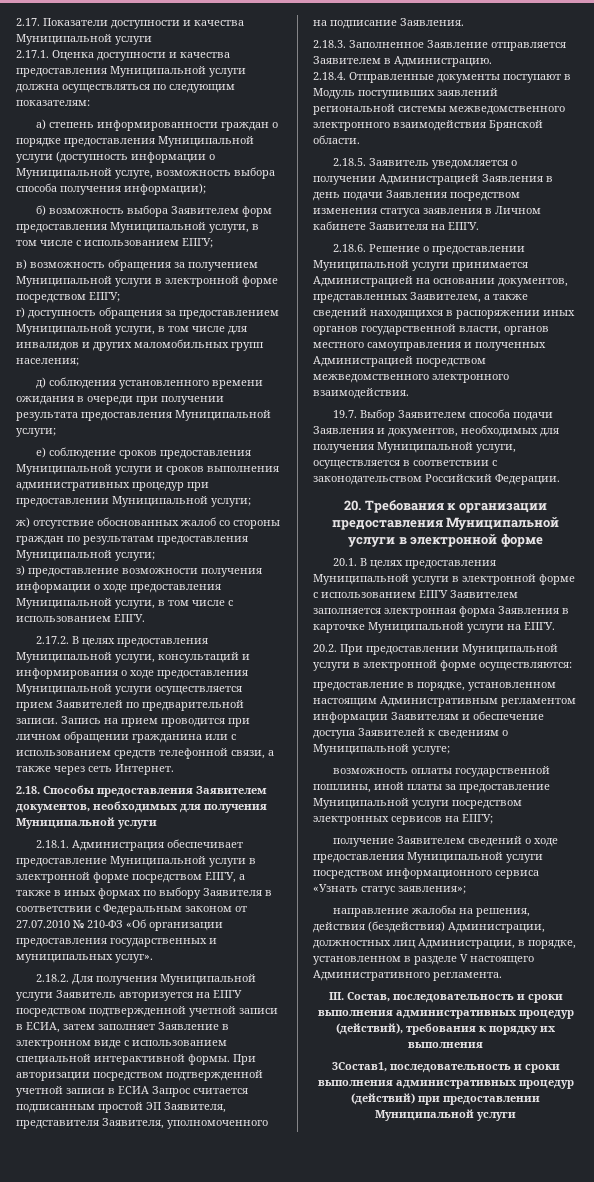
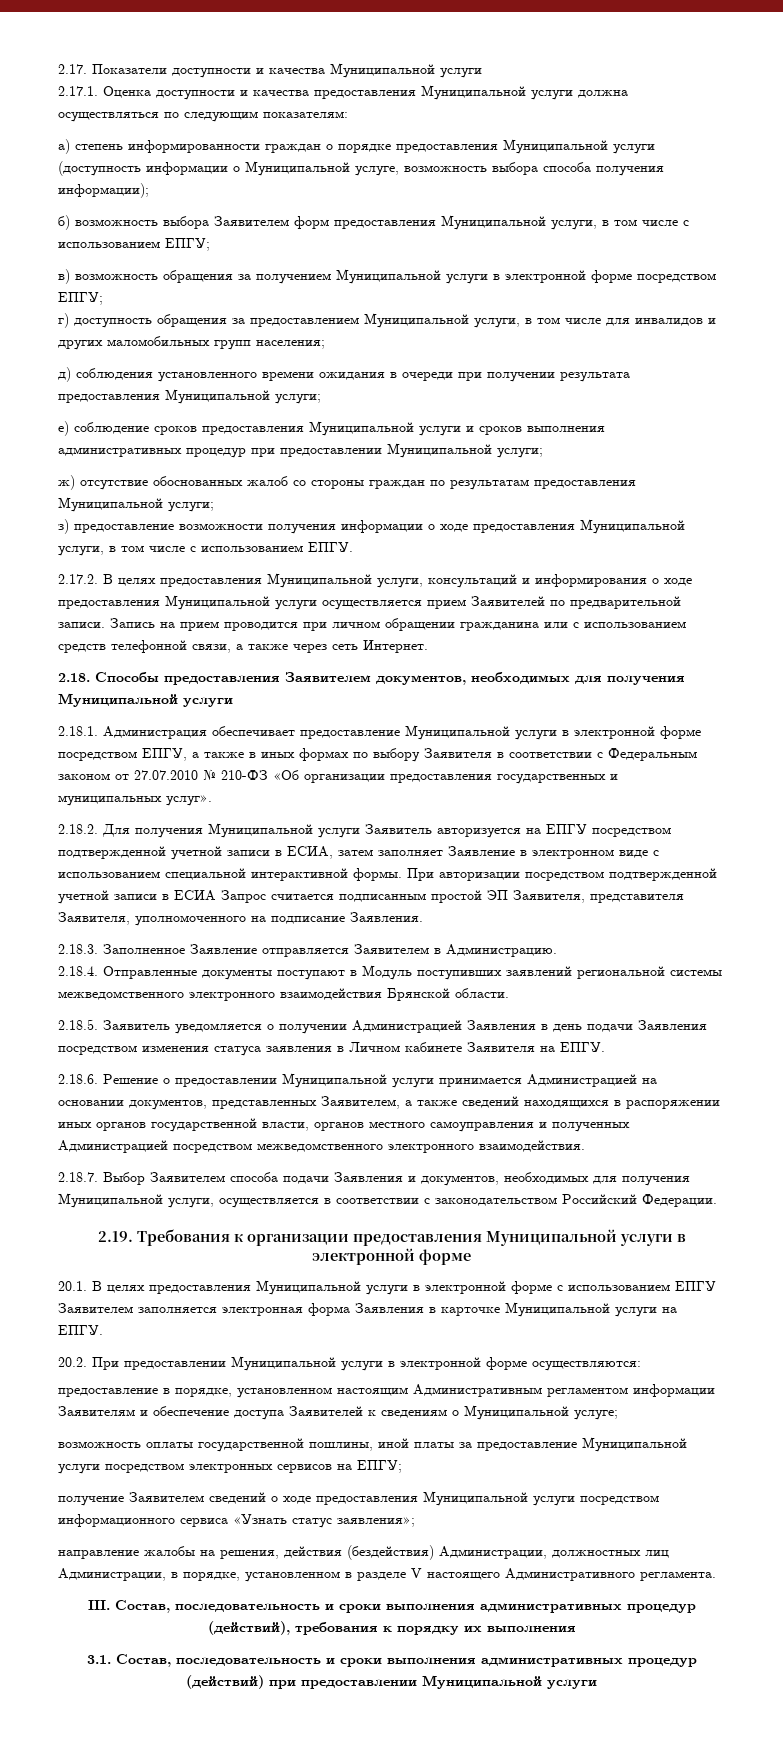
- 19.7. Выбор Заявителем способа подачи Заявления и документов, необходимых для получения Муниципальной услуги, осуществляется в соответствии с законодательством Российский Федерации.
+ 2.18.7. Выбор Заявителем способа подачи Заявления и документов, необходимых для получения Муниципальной услуги, осуществляется в соответствии с законодательством Российский Федерации.
- 20. Требования к организации предоставления Муниципальной услуги в электронной форме
+ 2.19. Требования к организации предоставления Муниципальной услуги в электронной форме
- 3Состав1, последовательность и сроки выполнения административных процедур (действий) при предоставлении Муниципальной услуги
+ 3.1. Состав, последовательность и сроки выполнения административных процедур (действий) при предоставлении Муниципальной услуги

